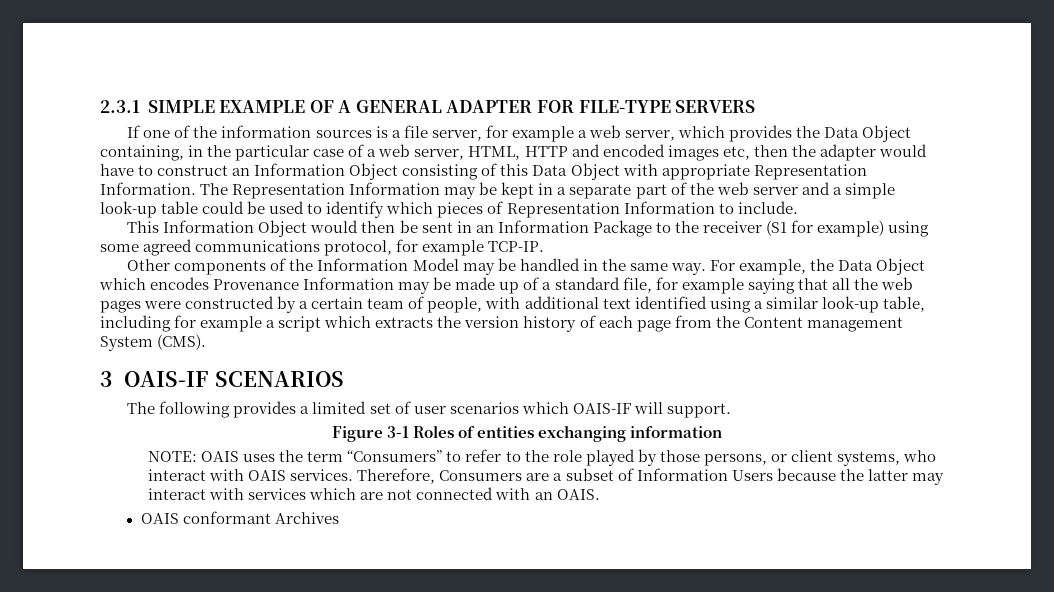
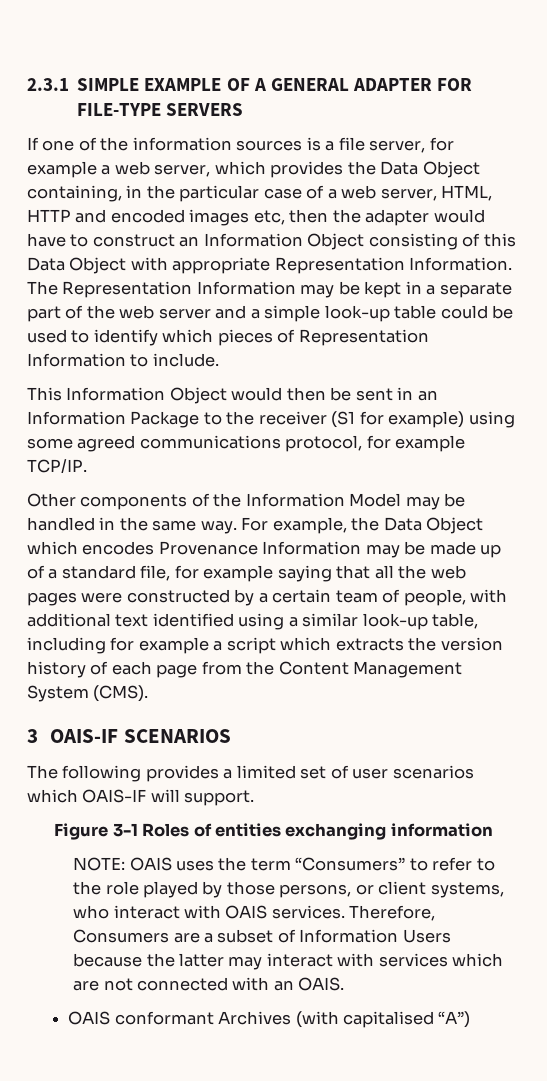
- This Information Object would then be sent in an Information Package to the receiver (S1 for example) using some agreed communications protocol, for example TCP-IP.
+ This Information Object would then be sent in an Information Package to the receiver (S1 for example) using some agreed communications protocol, for example TCP/IP.
- For example, the Data Object which encodes Provenance Information may be made up of a standard file, for example saying that all the web pages were constructed by a certain team of people, with additional text identified using a similar look-up table, including for example a script which extracts the version history of each page from the Content management System (CMS).
+ For example, the Data Object which encodes Provenance Information may be made up of a standard file, for example saying that all the web pages were constructed by a certain team of people, with additional text identified using a similar look-up table, including for example a script which extracts the version history of each page from the Content Management System (CMS).
- OAIS conformant Archives
+ OAIS conformant Archives (with capitalised “A”)

